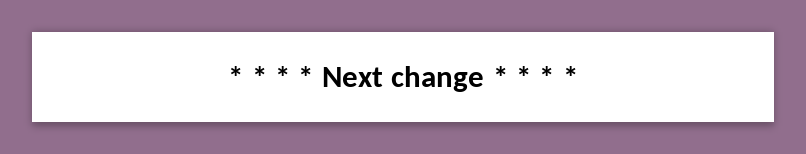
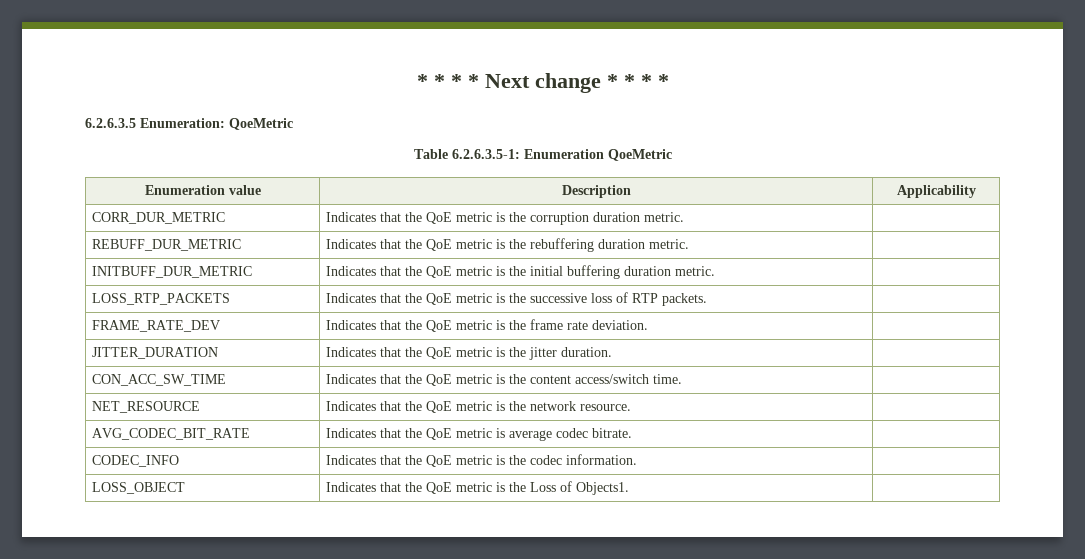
+ 6.2.6.3.5 Enumeration: QoeMetric
+ Table 6.2.6.3.5-1: Enumeration QoeMetric
+ Enumeration value | Description | Applicability
+ CORR_DUR_METRIC | Indicates that the QoE metric is the corruption duration metric. |
+ REBUFF_DUR_METRIC | Indicates that the QoE metric is the rebuffering duration metric. |
+ INITBUFF_DUR_METRIC | Indicates that the QoE metric is the initial buffering duration metric. |
+ LOSS_RTP_PACKETS | Indicates that the QoE metric is the successive loss of RTP packets. |
+ FRAME_RATE_DEV | Indicates that the QoE metric is the frame rate deviation. |
+ JITTER_DURATION | Indicates that the QoE metric is the jitter duration. |
+ CON_ACC_SW_TIME | Indicates that the QoE metric is the content access/switch time. |
+ NET_RESOURCE | Indicates that the QoE metric is the network resource. |
+ AVG_CODEC_BIT_RATE | Indicates that the QoE metric is average codec bitrate. |
+ CODEC_INFO | Indicates that the QoE metric is the codec information. |
+ LOSS_OBJECT | Indicates that the QoE metric is the Loss of Objects1. |

